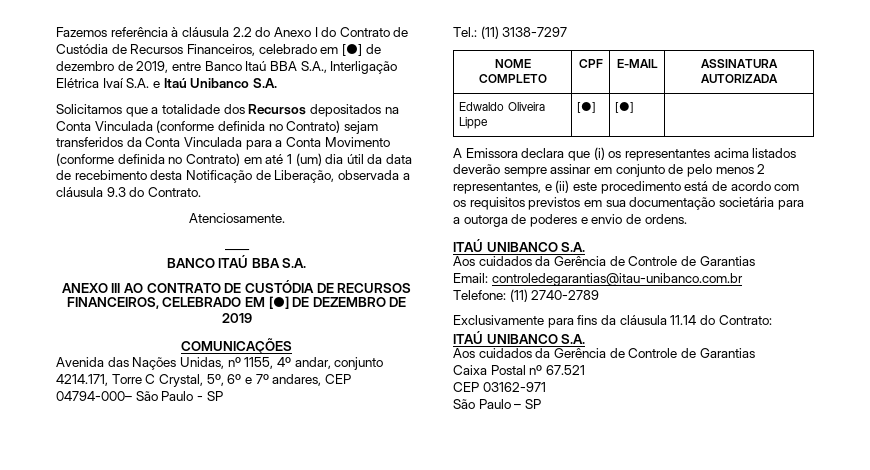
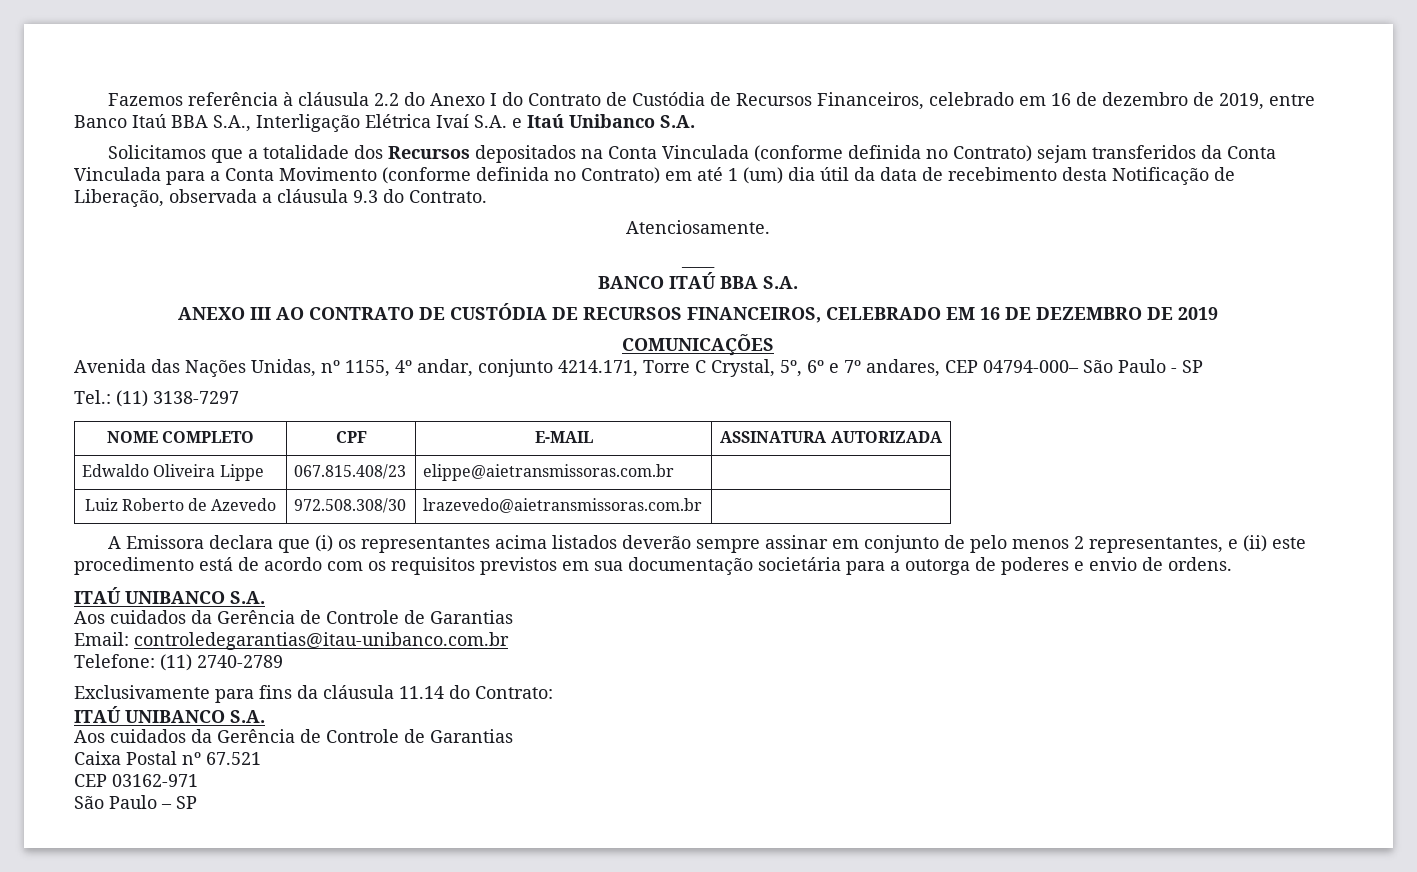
- Fazemos referência à cláusula 2.2 do Anexo I do Contrato de Custódia de Recursos Financeiros, celebrado em [●] de dezembro de 2019, entre Banco Itaú BBA S.A., Interligação Elétrica Ivaí S.A. e Itaú Unibanco S.A.
+ Fazemos referência à cláusula 2.2 do Anexo I do Contrato de Custódia de Recursos Financeiros, celebrado em 16 de dezembro de 2019, entre Banco Itaú BBA S.A., Interligação Elétrica Ivaí S.A. e Itaú Unibanco S.A.
- ANEXO III AO CONTRATO DE CUSTÓDIA DE RECURSOS FINANCEIROS, CELEBRADO EM [●] DE DEZEMBRO DE 2019
+ ANEXO III AO CONTRATO DE CUSTÓDIA DE RECURSOS FINANCEIROS, CELEBRADO EM 16 DE DEZEMBRO DE 2019
- Edwaldo Oliveira Lippe | [●] | [●] |
+ Edwaldo Oliveira Lippe | 067.815.408/23 | elippe@aietransmissoras.com.br |
+ Luiz Roberto de Azevedo | 972.508.308/30 | lrazevedo@aietransmissoras.com.br |

